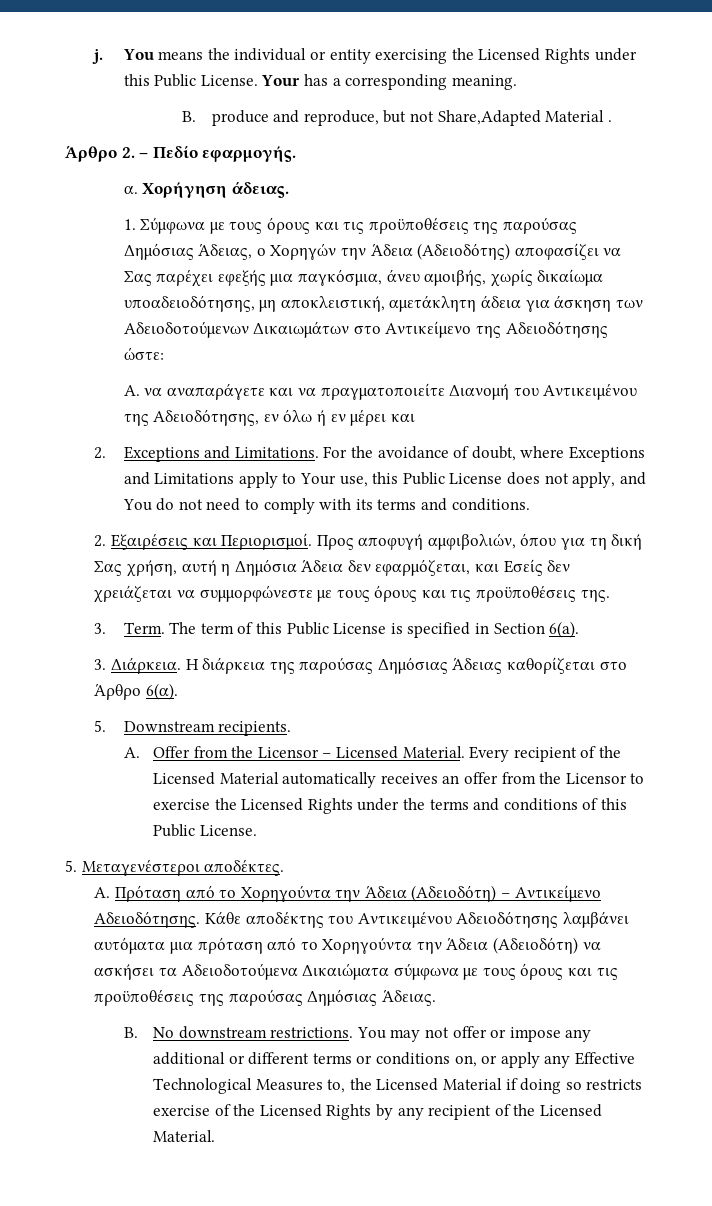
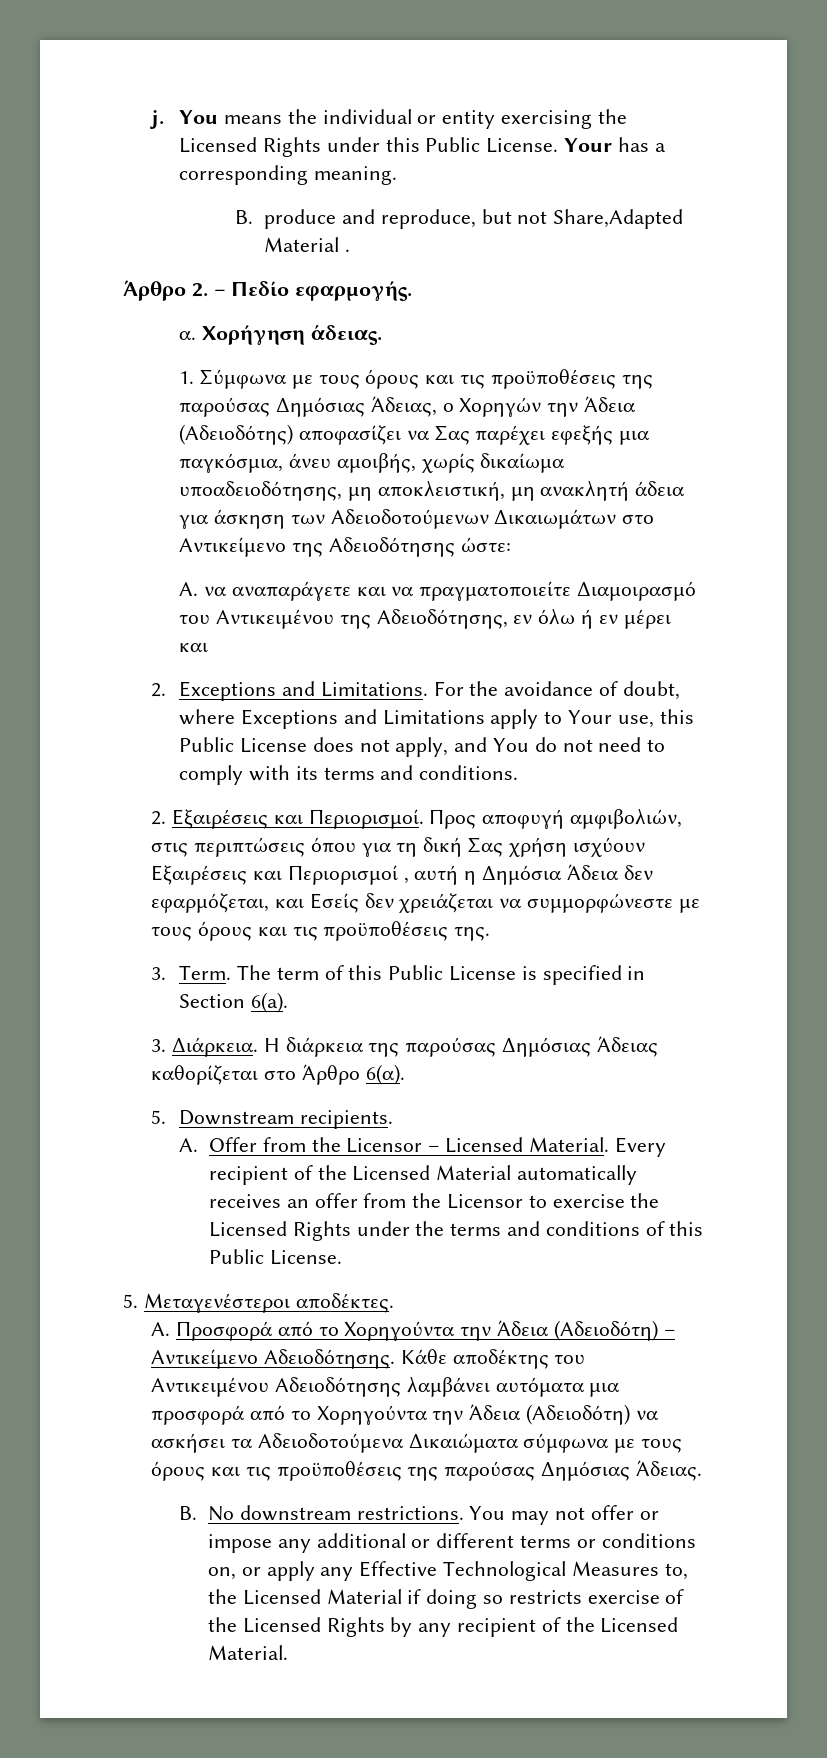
- 1. Σύμφωνα με τους όρους και τις προϋποθέσεις της παρούσας Δημόσιας Άδειας, ο Χορηγών την Άδεια (Αδειοδότης) αποφασίζει να Σας παρέχει εφεξής μια παγκόσμια, άνευ αμοιβής, χωρίς δικαίωμα υποαδειοδότησης, μη αποκλειστική, αμετάκλητη άδεια για άσκηση των Αδειοδοτούμενων Δικαιωμάτων στο Αντικείμενο της Αδειοδότησης ώστε:
+ 1. Σύμφωνα με τους όρους και τις προϋποθέσεις της παρούσας Δημόσιας Άδειας, ο Χορηγών την Άδεια (Αδειοδότης) αποφασίζει να Σας παρέχει εφεξής μια παγκόσμια, άνευ αμοιβής, χωρίς δικαίωμα υποαδειοδότησης, μη αποκλειστική, μη ανακλητή άδεια για άσκηση των Αδειοδοτούμενων Δικαιωμάτων στο Αντικείμενο της Αδειοδότησης ώστε:
- Α. να αναπαράγετε και να πραγματοποιείτε Διανομή του Αντικειμένου της Αδειοδότησης, εν όλω ή εν μέρει και
+ Α. να αναπαράγετε και να πραγματοποιείτε Διαμοιρασμό του Αντικειμένου της Αδειοδότησης, εν όλω ή εν μέρει και
- Προς αποφυγή αμφιβολιών, όπου για τη δική Σας χρήση, αυτή η Δημόσια Άδεια δεν εφαρμόζεται, και Εσείς δεν χρειάζεται να συμμορφώνεστε με τους όρους και τις προϋποθέσεις της.
+ Προς αποφυγή αμφιβολιών, στις περιπτώσεις όπου για τη δική Σας χρήση ισχύουν Εξαιρέσεις και Περιορισμοί , αυτή η Δημόσια Άδεια δεν εφαρμόζεται, και Εσείς δεν χρειάζεται να συμμορφώνεστε με τους όρους και τις προϋποθέσεις της.
- Α. Πρόταση από το Χορηγούντα την Άδεια (Αδειοδότη) – Αντικείμενο Αδειοδότησης.
+ Α. Προσφορά από το Χορηγούντα την Άδεια (Αδειοδότη) – Αντικείμενο Αδειοδότησης.
- Κάθε αποδέκτης του Αντικειμένου Αδειοδότησης λαμβάνει αυτόματα μια πρόταση από το Χορηγούντα την Άδεια (Αδειοδότη) να ασκήσει τα Αδειοδοτούμενα Δικαιώματα σύμφωνα με τους όρους και τις προϋποθέσεις της παρούσας Δημόσιας Άδειας.
+ Κάθε αποδέκτης του Αντικειμένου Αδειοδότησης λαμβάνει αυτόματα μια προσφορά από το Χορηγούντα την Άδεια (Αδειοδότη) να ασκήσει τα Αδειοδοτούμενα Δικαιώματα σύμφωνα με τους όρους και τις προϋποθέσεις της παρούσας Δημόσιας Άδειας.

